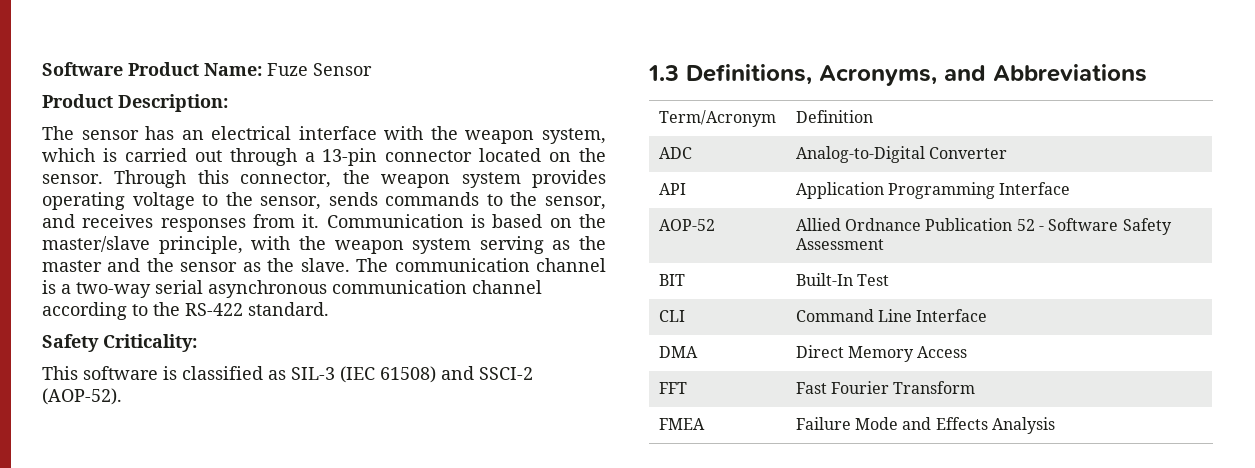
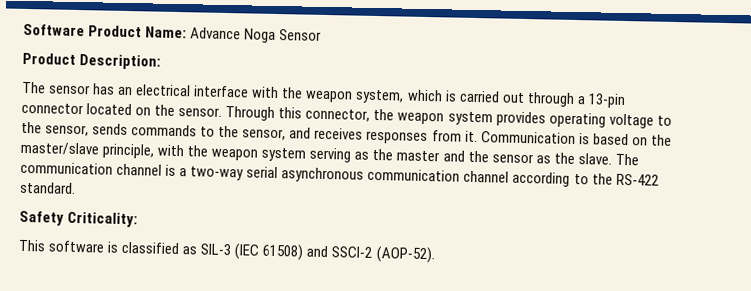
- Software Product Name: Fuze Sensor
+ Software Product Name: Advance Noga Sensor
- 1.3 Definitions, Acronyms, and Abbreviations
- Term/Acronym | Definition
- ADC | Analog-to-Digital Converter
- API | Application Programming Interface
- AOP-52 | Allied Ordnance Publication 52 - Software Safety Assessment
- BIT | Built-In Test
- CLI | Command Line Interface
- DMA | Direct Memory Access
- FFT | Fast Fourier Transform
- FMEA | Failure Mode and Effects Analysis

